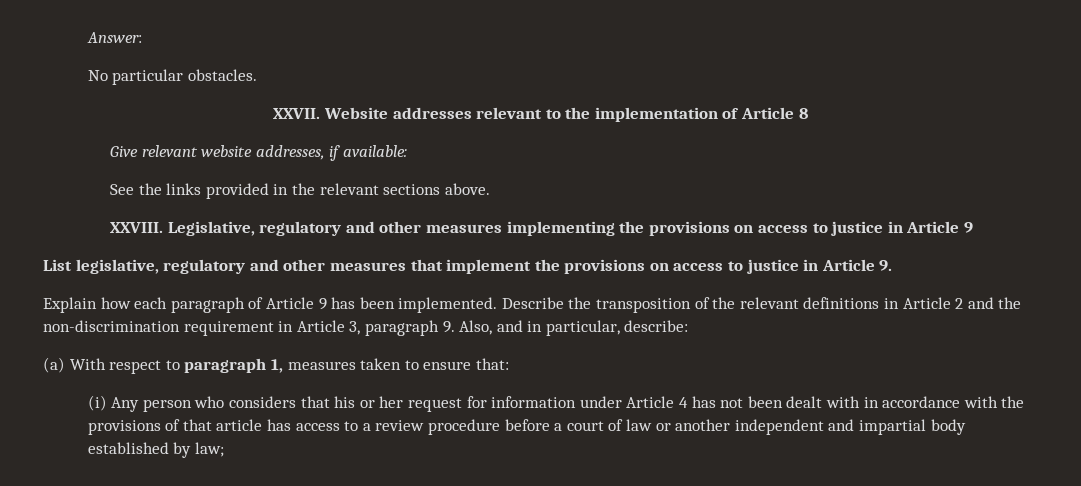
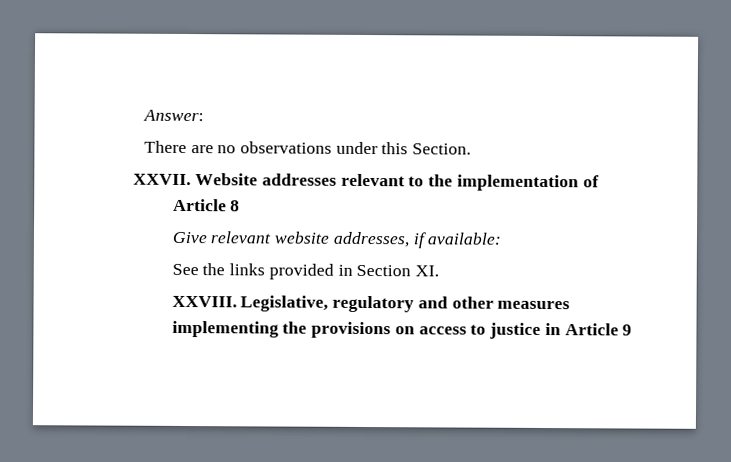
- No particular obstacles.
+ There are no observations under this Section.
- Website addresses relevant to the implementation of Article 8
+ Website addresses relevant to the implementation of
+ Article 8
- See the links provided in the relevant sections above.
+ See the links provided in Section XI.
- List legislative, regulatory and other measures that implement the provisions on access to justice in Article 9.
- Explain how each paragraph of Article 9 has been implemented. Describe the transposition of the relevant definitions in Article 2 and the non-discrimination requirement in Article 3, paragraph 9. Also, and in particular, describe:
- (a) With respect to paragraph 1, measures taken to ensure that:
- (i) Any person who considers that his or her request for information under Article 4 has not been dealt with in accordance with the provisions of that article has access to a review procedure before a court of law or another independent and impartial body established by law;

